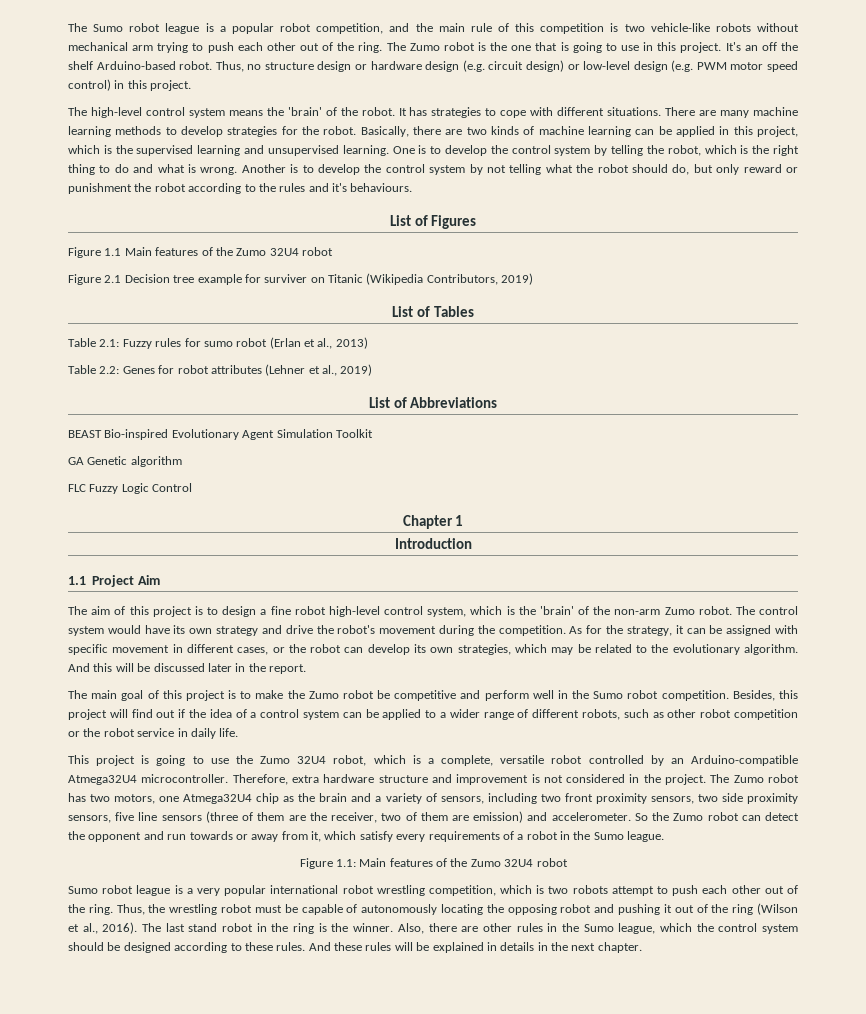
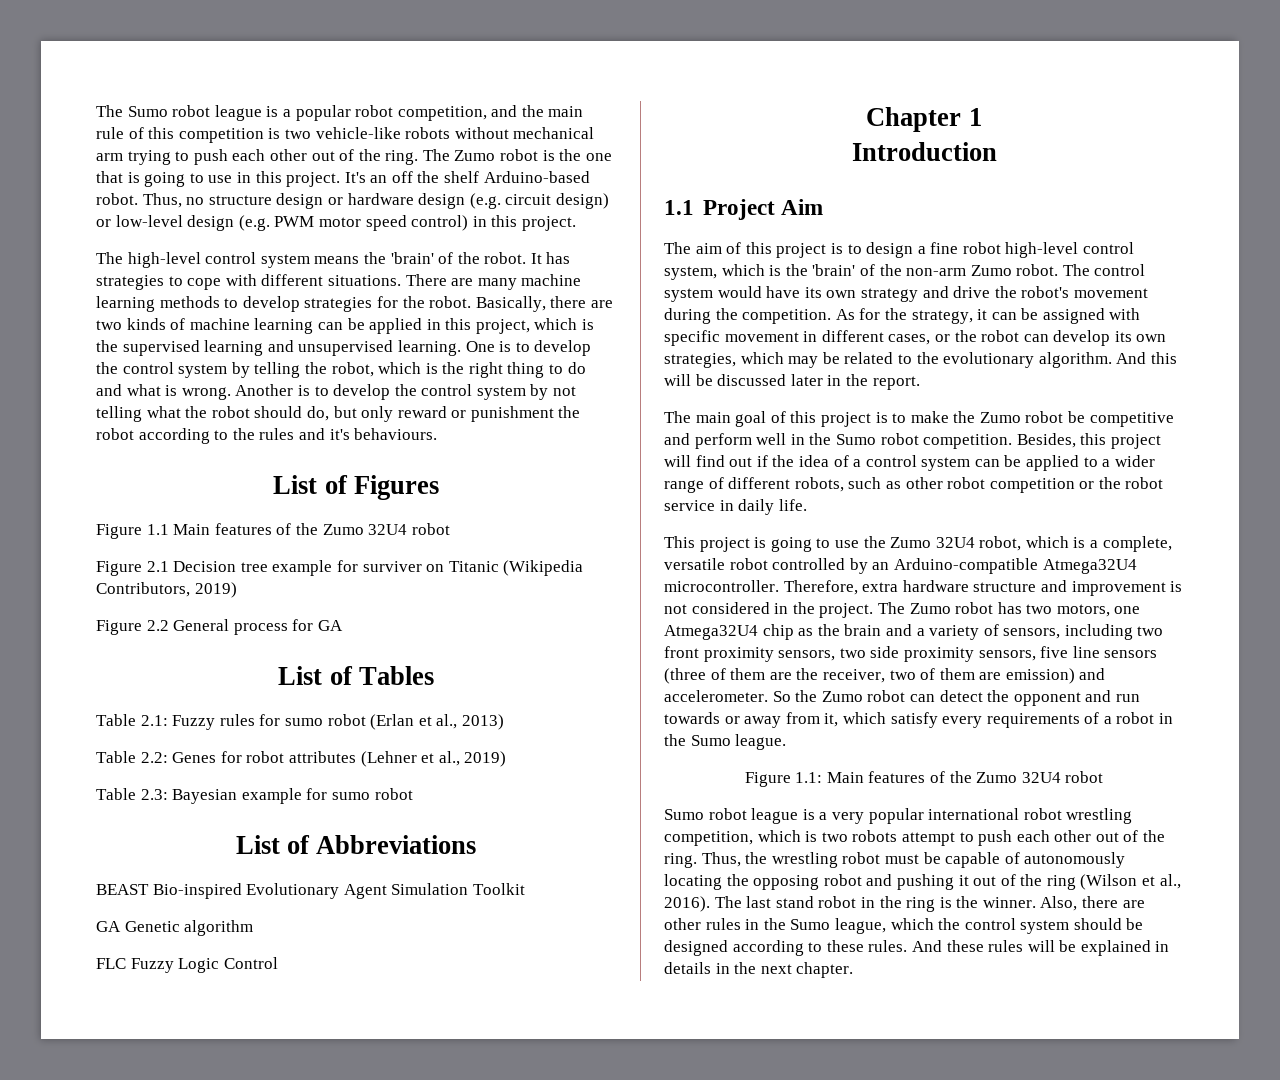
+ Figure 2.2 General process for GA
+ Table 2.3: Bayesian example for sumo robot

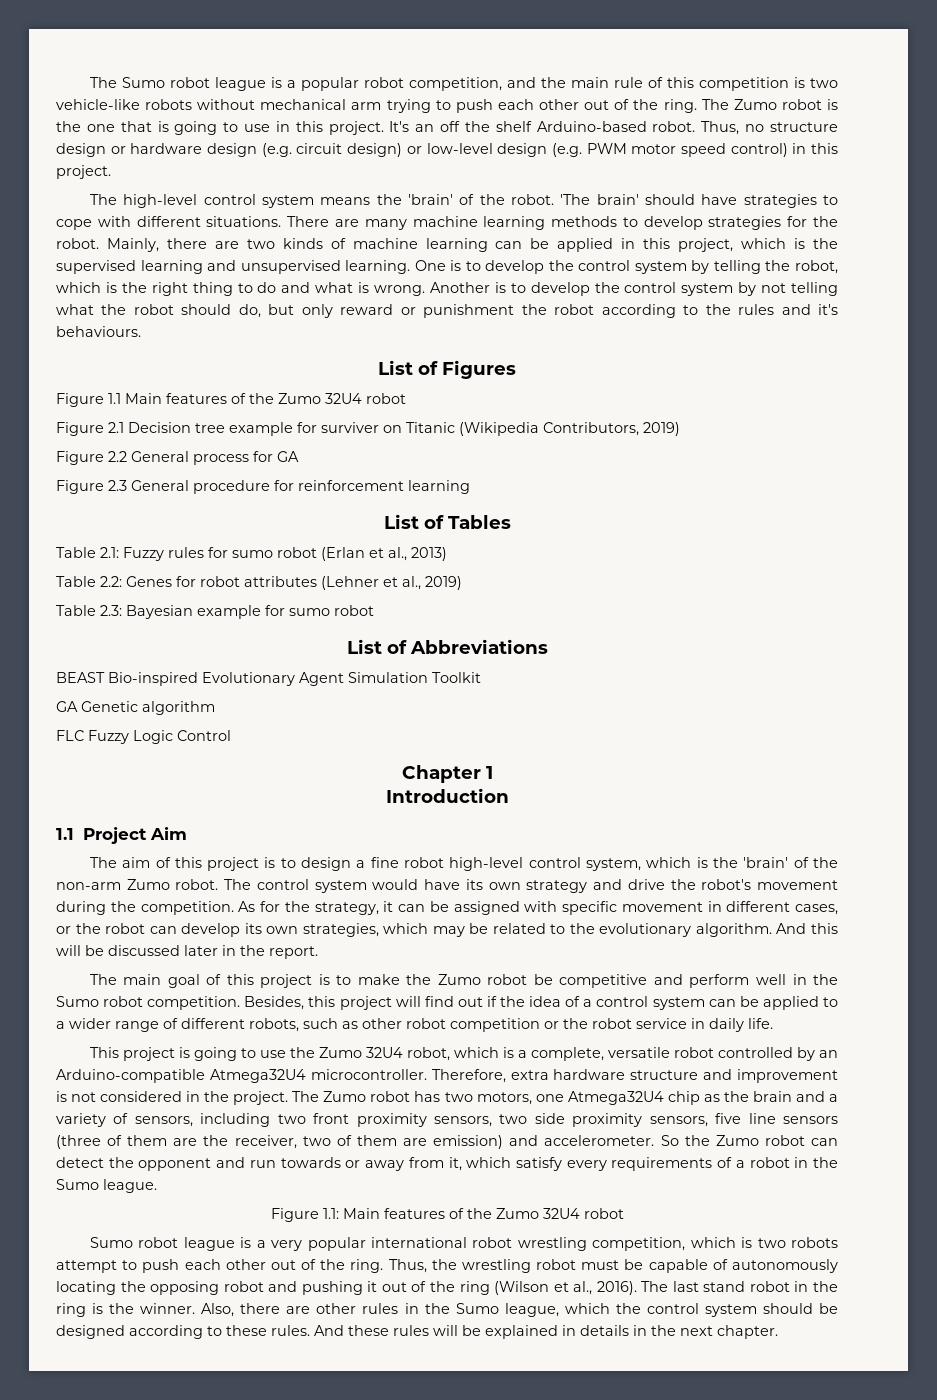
- It has strategies to cope with different situations.
+ 'The brain' should have strategies to cope with different situations.
- Basically, there are two kinds of machine learning can be applied in this project, which is the supervised learning and unsupervised learning.
+ Mainly, there are two kinds of machine learning can be applied in this project, which is the supervised learning and unsupervised learning.
+ Figure 2.3 General procedure for reinforcement learning

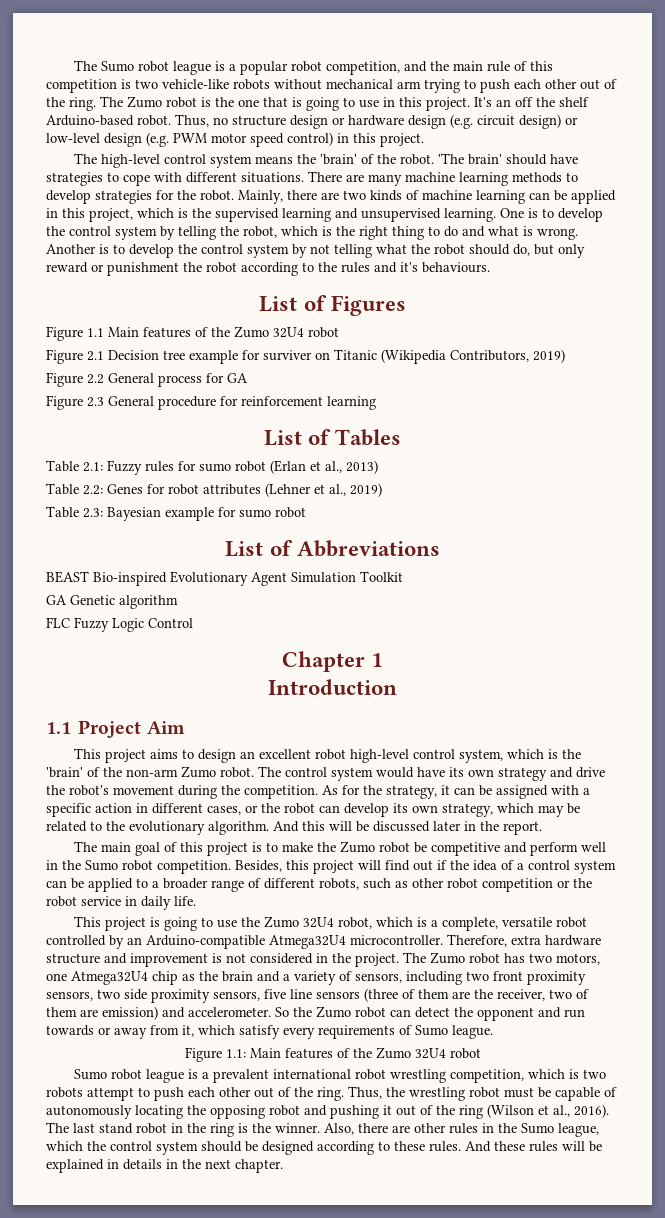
- The aim of this project is to design a fine robot high-level control system, which is the 'brain' of the non-arm Zumo robot.
+ This project aims to design an excellent robot high-level control system, which is the 'brain' of the non-arm Zumo robot.
- As for the strategy, it can be assigned with specific movement in different cases, or the robot can develop its own strategies, which may be related to the evolutionary algorithm.
+ As for the strategy, it can be assigned with a specific action in different cases, or the robot can develop its own strategy, which may be related to the evolutionary algorithm.
- Besides, this project will find out if the idea of a control system can be applied to a wider range of different robots, such as other robot competition or the robot service in daily life.
+ Besides, this project will find out if the idea of a control system can be applied to a broader range of different robots, such as other robot competition or the robot service in daily life.
- So the Zumo robot can detect the opponent and run towards or away from it, which satisfy every requirements of a robot in the Sumo league.
+ So the Zumo robot can detect the opponent and run towards or away from it, which satisfy every requirements of Sumo league.
- Sumo robot league is a very popular international robot wrestling competition, which is two robots attempt to push each other out of the ring.
+ Sumo robot league is a prevalent international robot wrestling competition, which is two robots attempt to push each other out of the ring.

